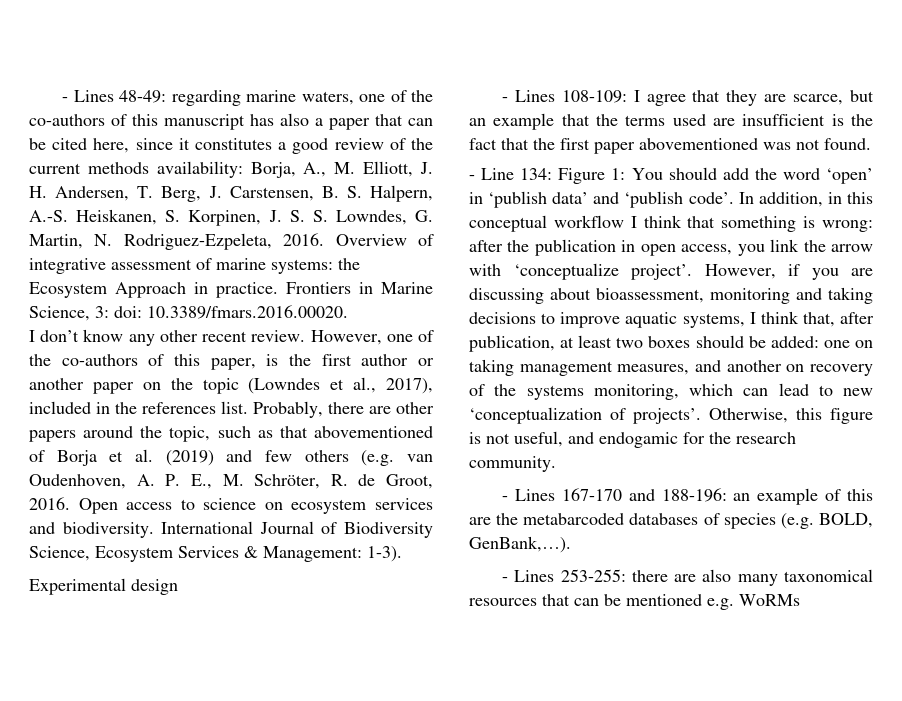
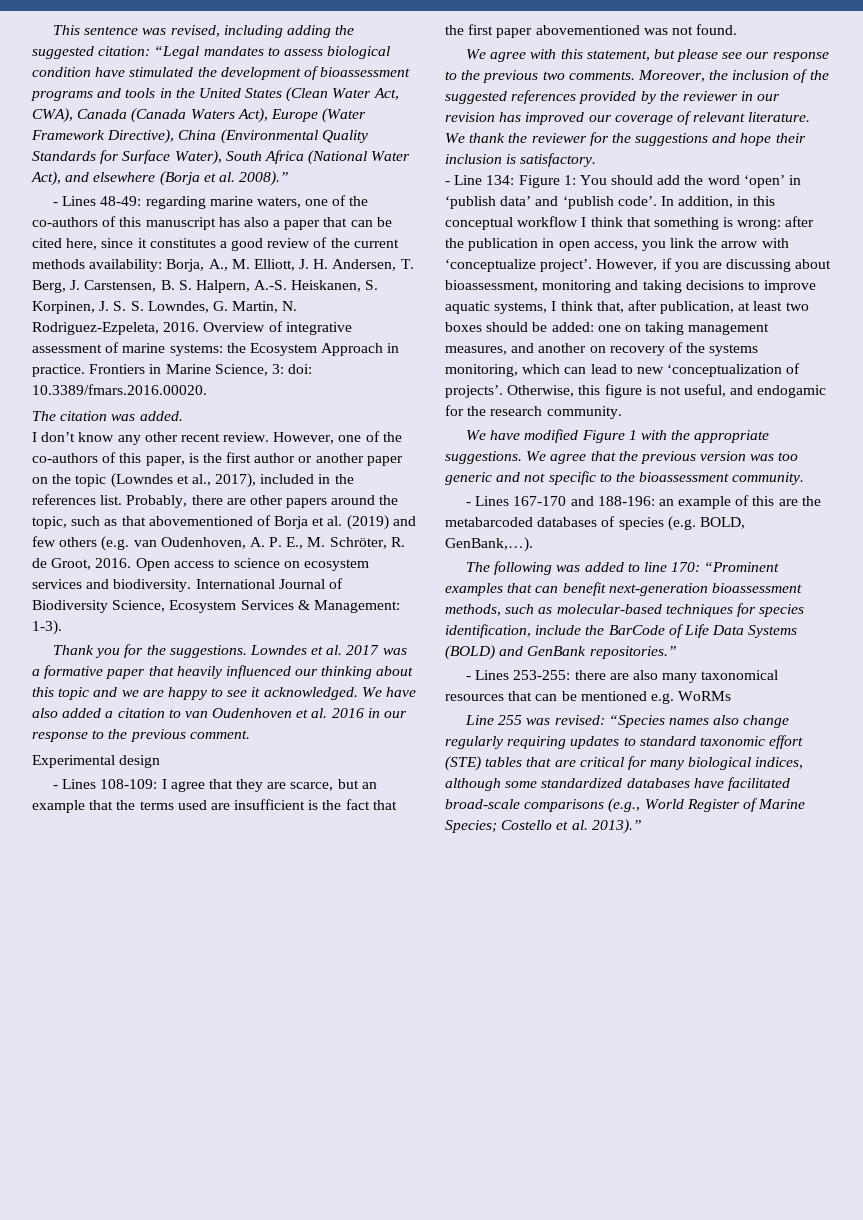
+ This sentence was revised, including adding the suggested citation: “Legal mandates to assess biological condition have stimulated the development of bioassessment programs and tools in the United States (Clean Water Act, CWA), Canada (Canada Waters Act), Europe (Water Framework Directive), China (Environmental Quality Standards for Surface Water), South Africa (National Water Act), and elsewhere (Borja et al. 2008).”
+ The citation was added.
+ Thank you for the suggestions. Lowndes et al. 2017 was a formative paper that heavily influenced our thinking about this topic and we are happy to see it acknowledged. We have also added a citation to van Oudenhoven et al. 2016 in our response to the previous comment.
+ We agree with this statement, but please see our response to the previous two comments. Moreover, the inclusion of the suggested references provided by the reviewer in our revision has improved our coverage of relevant literature. We thank the reviewer for the suggestions and hope their inclusion is satisfactory.
+ We have modified Figure 1 with the appropriate suggestions. We agree that the previous version was too generic and not specific to the bioassessment community.
+ The following was added to line 170: “Prominent examples that can benefit next-generation bioassessment methods, such as molecular-based techniques for species identification, include the BarCode of Life Data Systems (BOLD) and GenBank repositories.”
+ Line 255 was revised: “Species names also change regularly requiring updates to standard taxonomic effort (STE) tables that are critical for many biological indices, although some standardized databases have facilitated broad-scale comparisons (e.g., World Register of Marine Species; Costello et al. 2013).”

